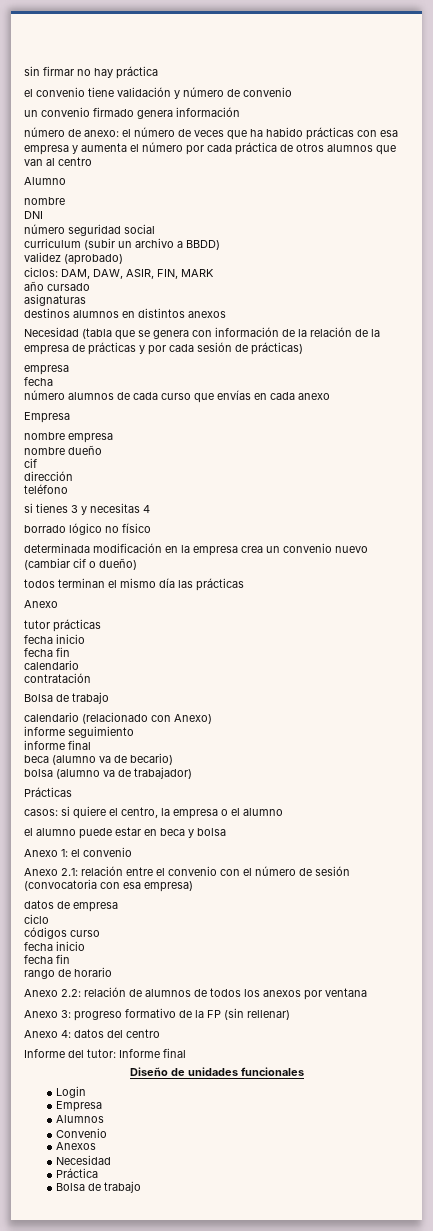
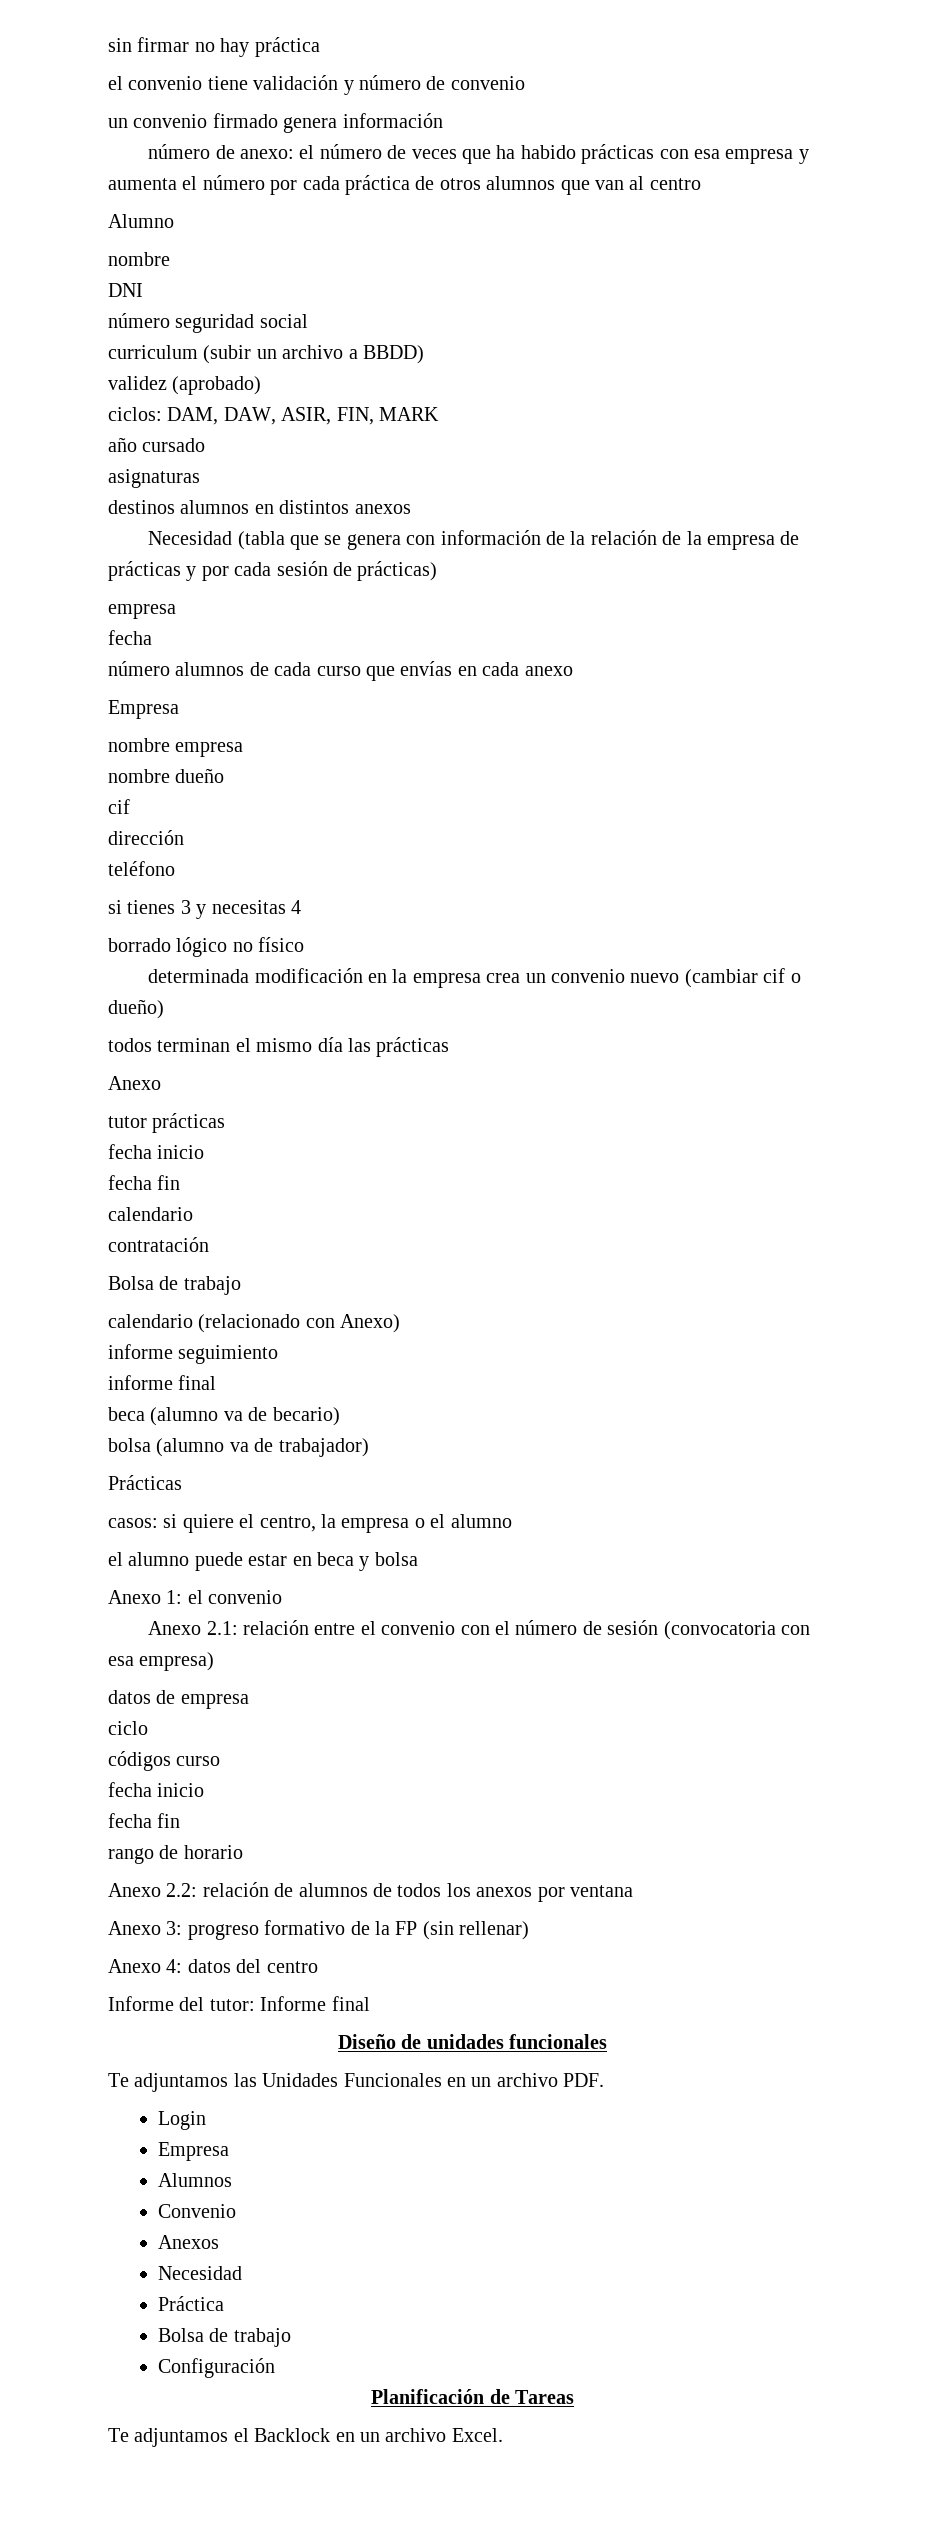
+ Te adjuntamos las Unidades Funcionales en un archivo PDF.
+ Configuración
+ Planificación de Tareas
+ Te adjuntamos el Backlock en un archivo Excel.

